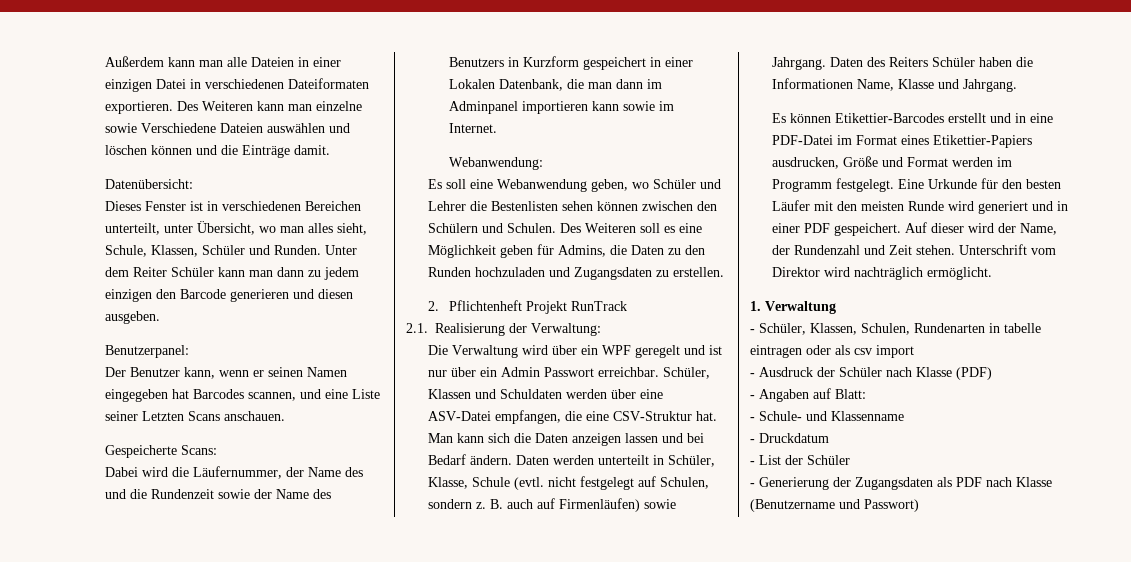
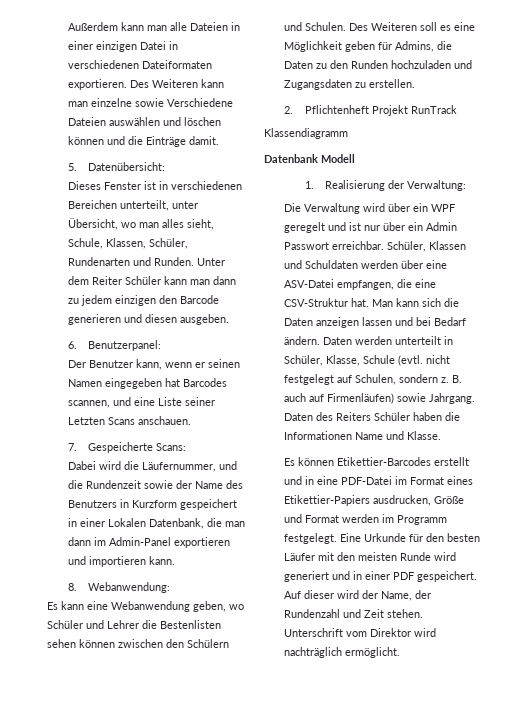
- Datenübersicht:
+ 5. Datenübersicht:
- Dieses Fenster ist in verschiedenen Bereichen unterteilt, unter Übersicht, wo man alles sieht, Schule, Klassen, Schüler und Runden.
+ Dieses Fenster ist in verschiedenen Bereichen unterteilt, unter Übersicht, wo man alles sieht, Schule, Klassen, Schüler, Rundenarten und Runden.
- Benutzerpanel:
+ 6. Benutzerpanel:
- Gespeicherte Scans:
+ 7. Gespeicherte Scans:
- Dabei wird die Läufernummer, der Name des und die Rundenzeit sowie der Name des Benutzers in Kurzform gespeichert in einer Lokalen Datenbank, die man dann im Adminpanel importieren kann sowie im Internet.
- Webanwendung:
+ Dabei wird die Läufernummer, und die Rundenzeit sowie der Name des Benutzers in Kurzform gespeichert in einer Lokalen Datenbank, die man dann im Admin-Panel exportieren und importieren kann.
+ 8. Webanwendung:
- Es soll eine Webanwendung geben, wo Schüler und Lehrer die Bestenlisten sehen können zwischen den Schülern und Schulen.
+ Es kann eine Webanwendung geben, wo Schüler und Lehrer die Bestenlisten sehen können zwischen den Schülern und Schulen.
- 2.1. Realisierung der Verwaltung:
+ Klassendiagramm
+ Datenbank Modell
+ 1. Realisierung der Verwaltung:
- Daten des Reiters Schüler haben die Informationen Name, Klasse und Jahrgang.
+ Daten des Reiters Schüler haben die Informationen Name und Klasse.
- 1. Verwaltung
- - Schüler, Klassen, Schulen, Rundenarten in tabelle eintragen oder als csv import
- - Ausdruck der Schüler nach Klasse (PDF)
- - Angaben auf Blatt:
- - Schule- und Klassenname
- - Druckdatum
- - List der Schüler
- - Generierung der Zugangsdaten als PDF nach Klasse (Benutzername und Passwort)

